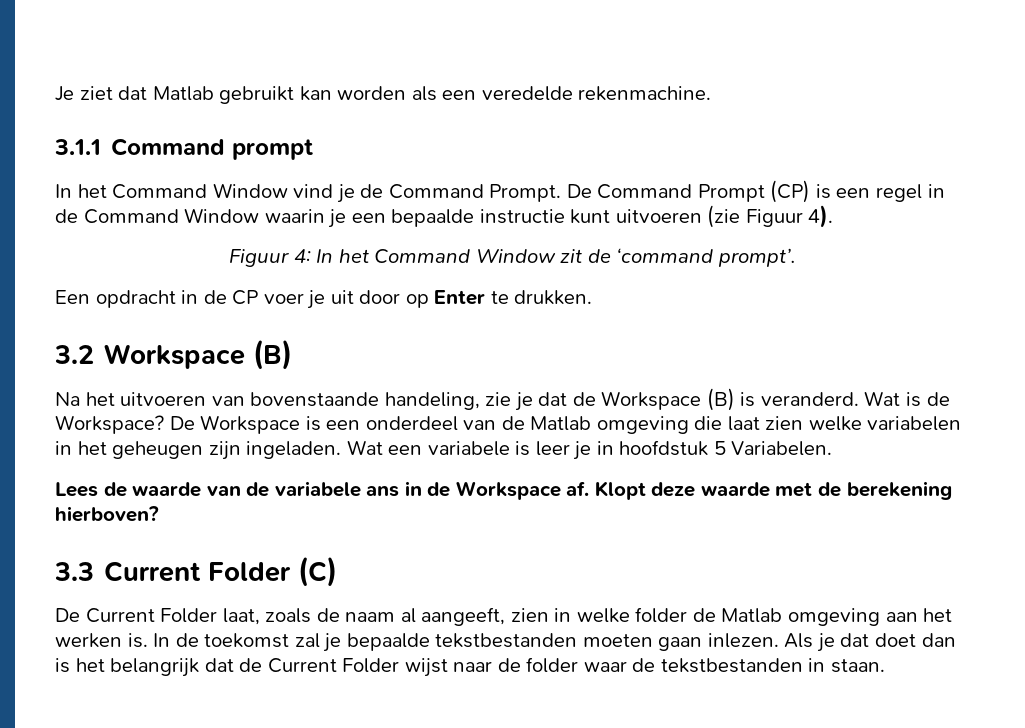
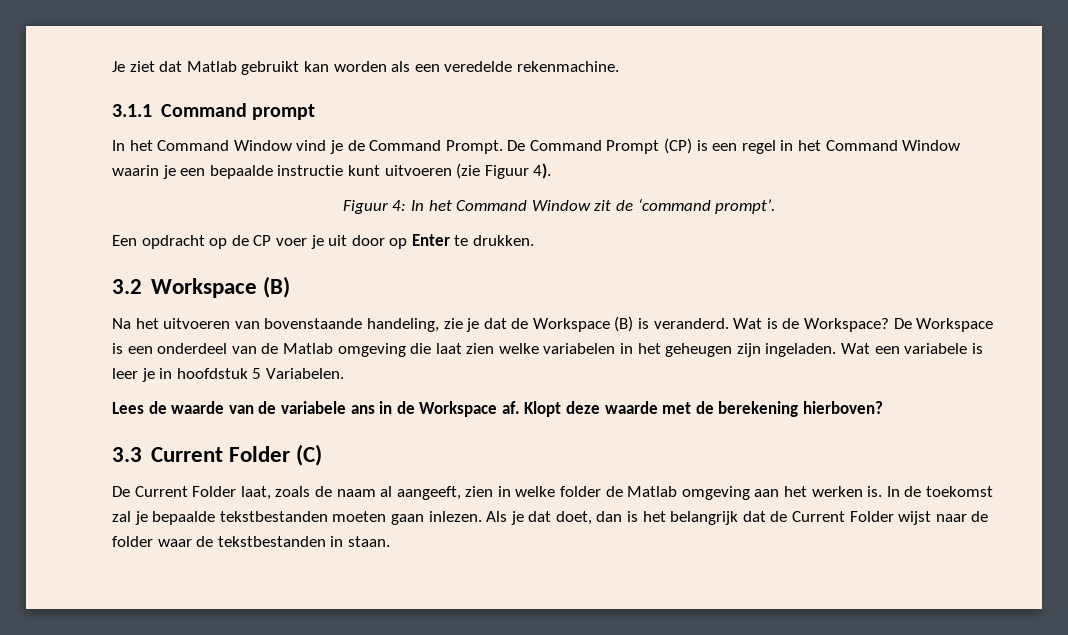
- De Command Prompt (CP) is een regel in de Command Window waarin je een bepaalde instructie kunt uitvoeren (zie Figuur 4).
+ De Command Prompt (CP) is een regel in het Command Window waarin je een bepaalde instructie kunt uitvoeren (zie Figuur 4).
- Een opdracht in de CP voer je uit door op Enter te drukken.
+ Een opdracht op de CP voer je uit door op Enter te drukken.
- Als je dat doet dan is het belangrijk dat de Current Folder wijst naar de folder waar de tekstbestanden in staan.
+ Als je dat doet, dan is het belangrijk dat de Current Folder wijst naar de folder waar de tekstbestanden in staan.

